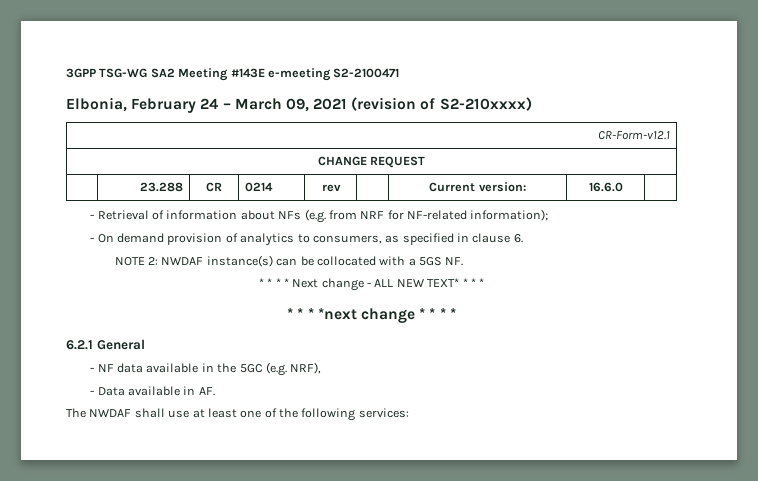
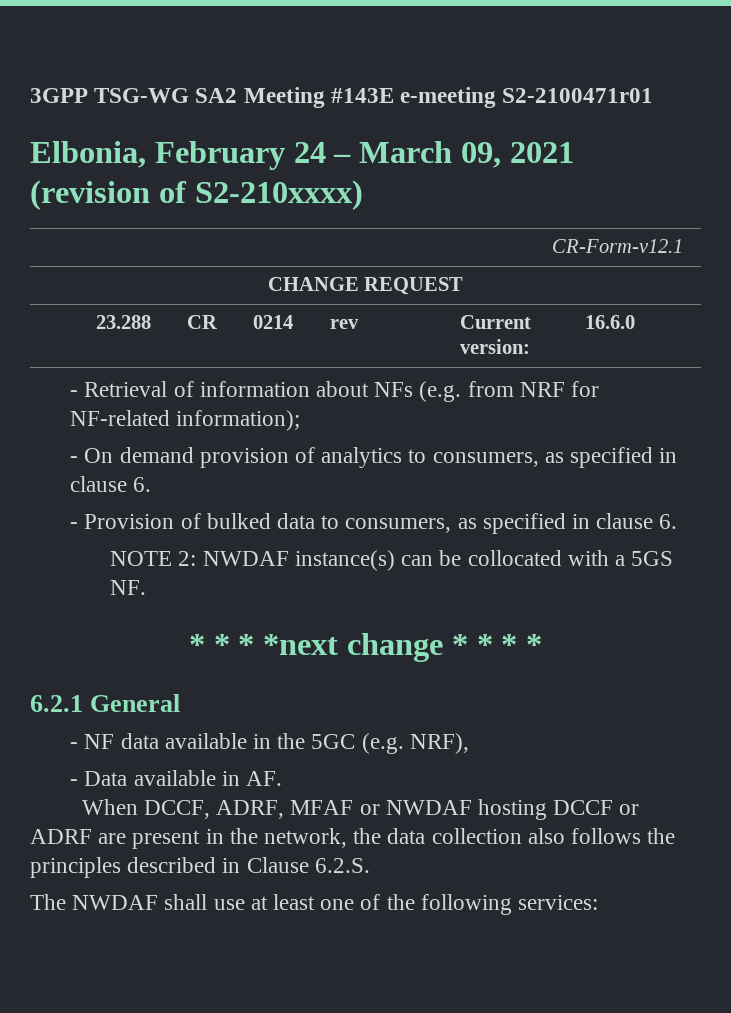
- 3GPP TSG-WG SA2 Meeting #143E e-meeting S2-2100471
+ 3GPP TSG-WG SA2 Meeting #143E e-meeting S2-2100471r01
+ - Provision of bulked data to consumers, as specified in clause 6.
- * * * * Next change - ALL NEW TEXT* * * *
+ When DCCF, ADRF, MFAF or NWDAF hosting DCCF or ADRF are present in the network, the data collection also follows the principles described in Clause 6.2.S.

